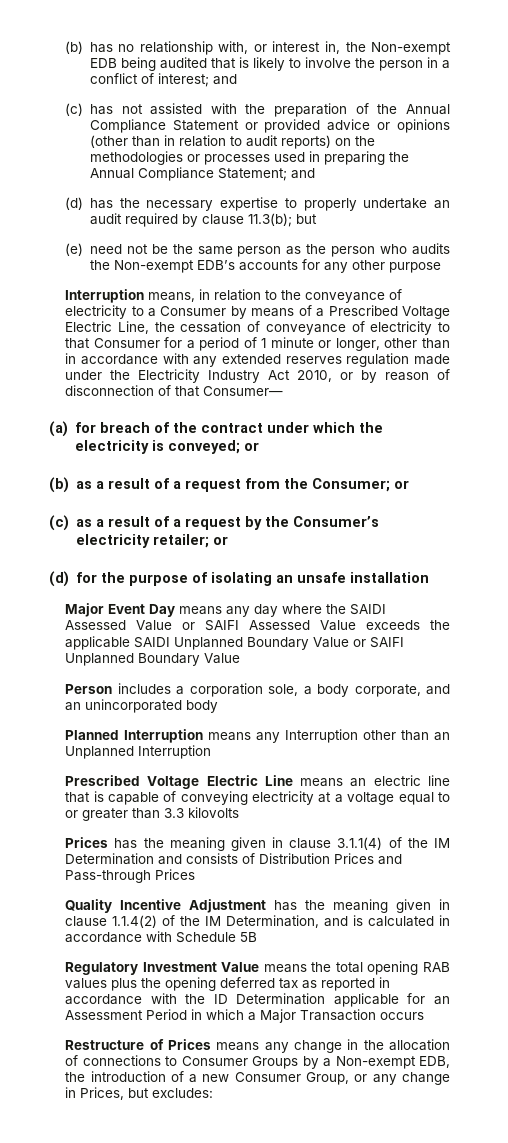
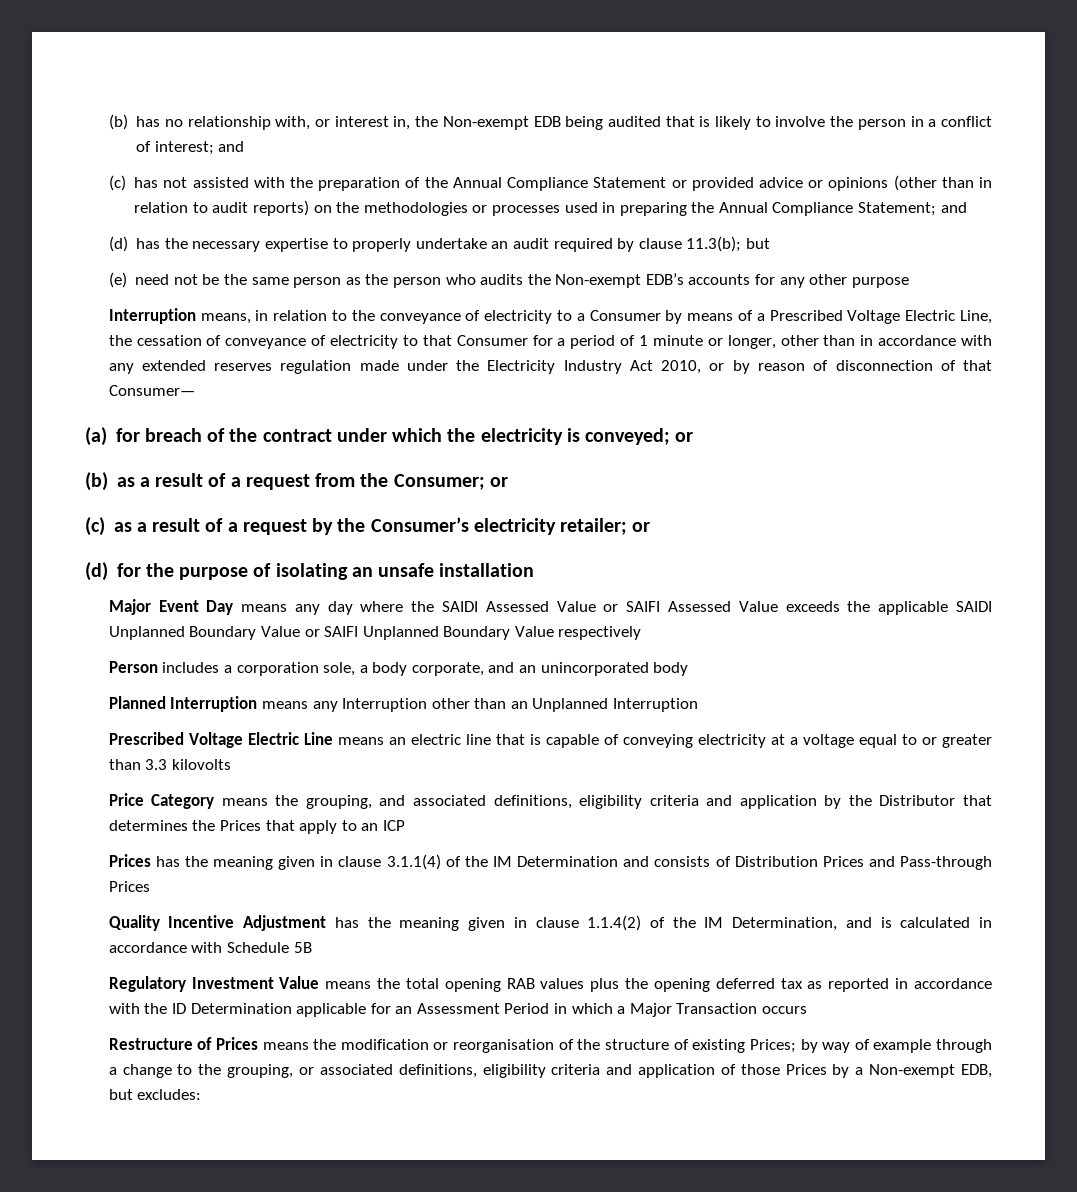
- Major Event Day means any day where the SAIDI Assessed Value or SAIFI Assessed Value exceeds the applicable SAIDI Unplanned Boundary Value or SAIFI Unplanned Boundary Value
+ Major Event Day means any day where the SAIDI Assessed Value or SAIFI Assessed Value exceeds the applicable SAIDI Unplanned Boundary Value or SAIFI Unplanned Boundary Value respectively
+ Price Category means the grouping, and associated definitions, eligibility criteria and application by the Distributor that determines the Prices that apply to an ICP
- Restructure of Prices means any change in the allocation of connections to Consumer Groups by a Non-exempt EDB, the introduction of a new Consumer Group, or any change in Prices, but excludes:
+ Restructure of Prices means the modification or reorganisation of the structure of existing Prices; by way of example through a change to the grouping, or associated definitions, eligibility criteria and application of those Prices by a Non-exempt EDB, but excludes:

